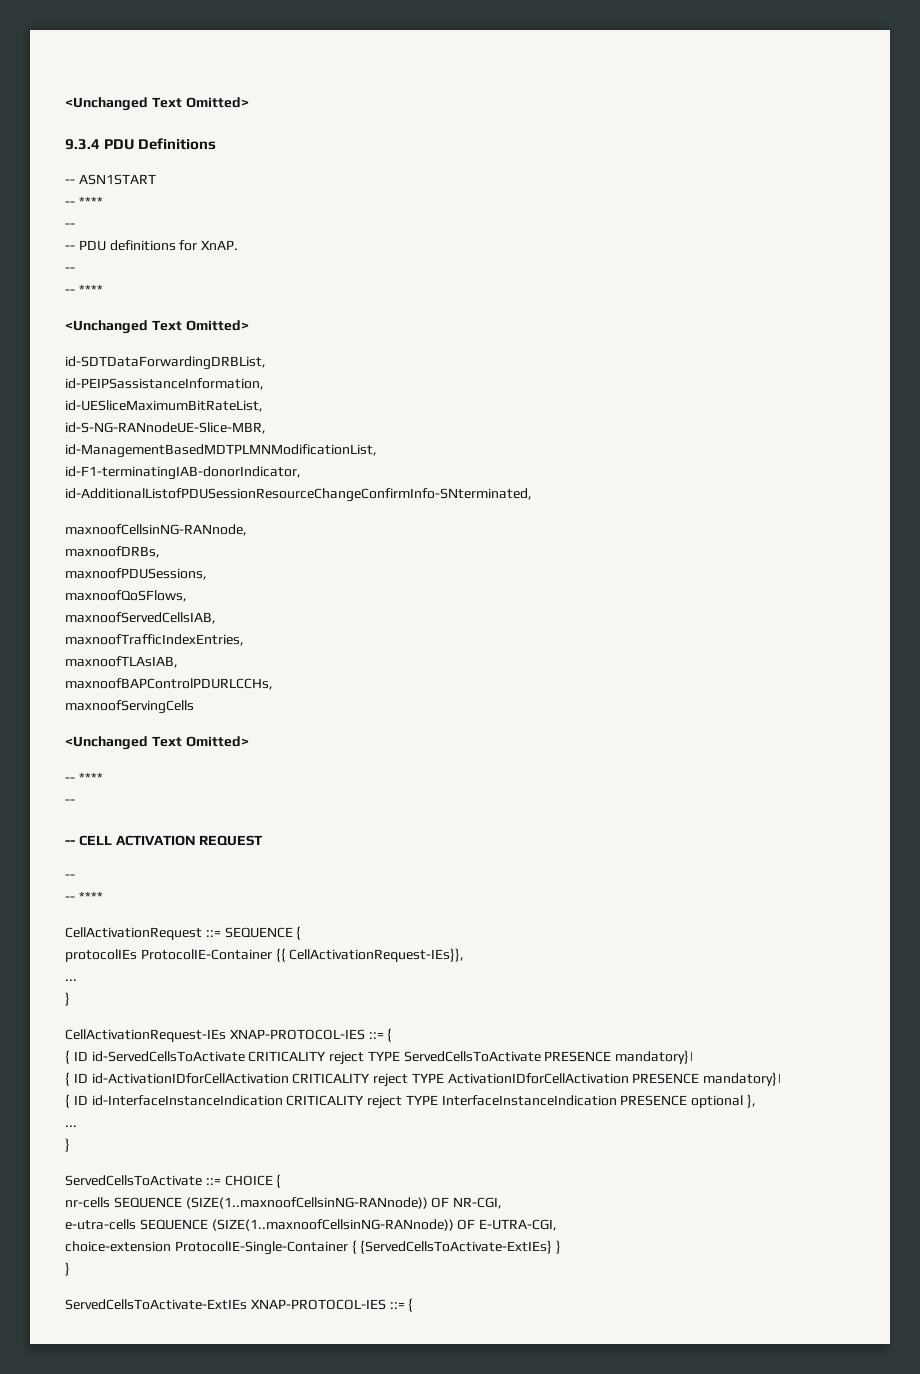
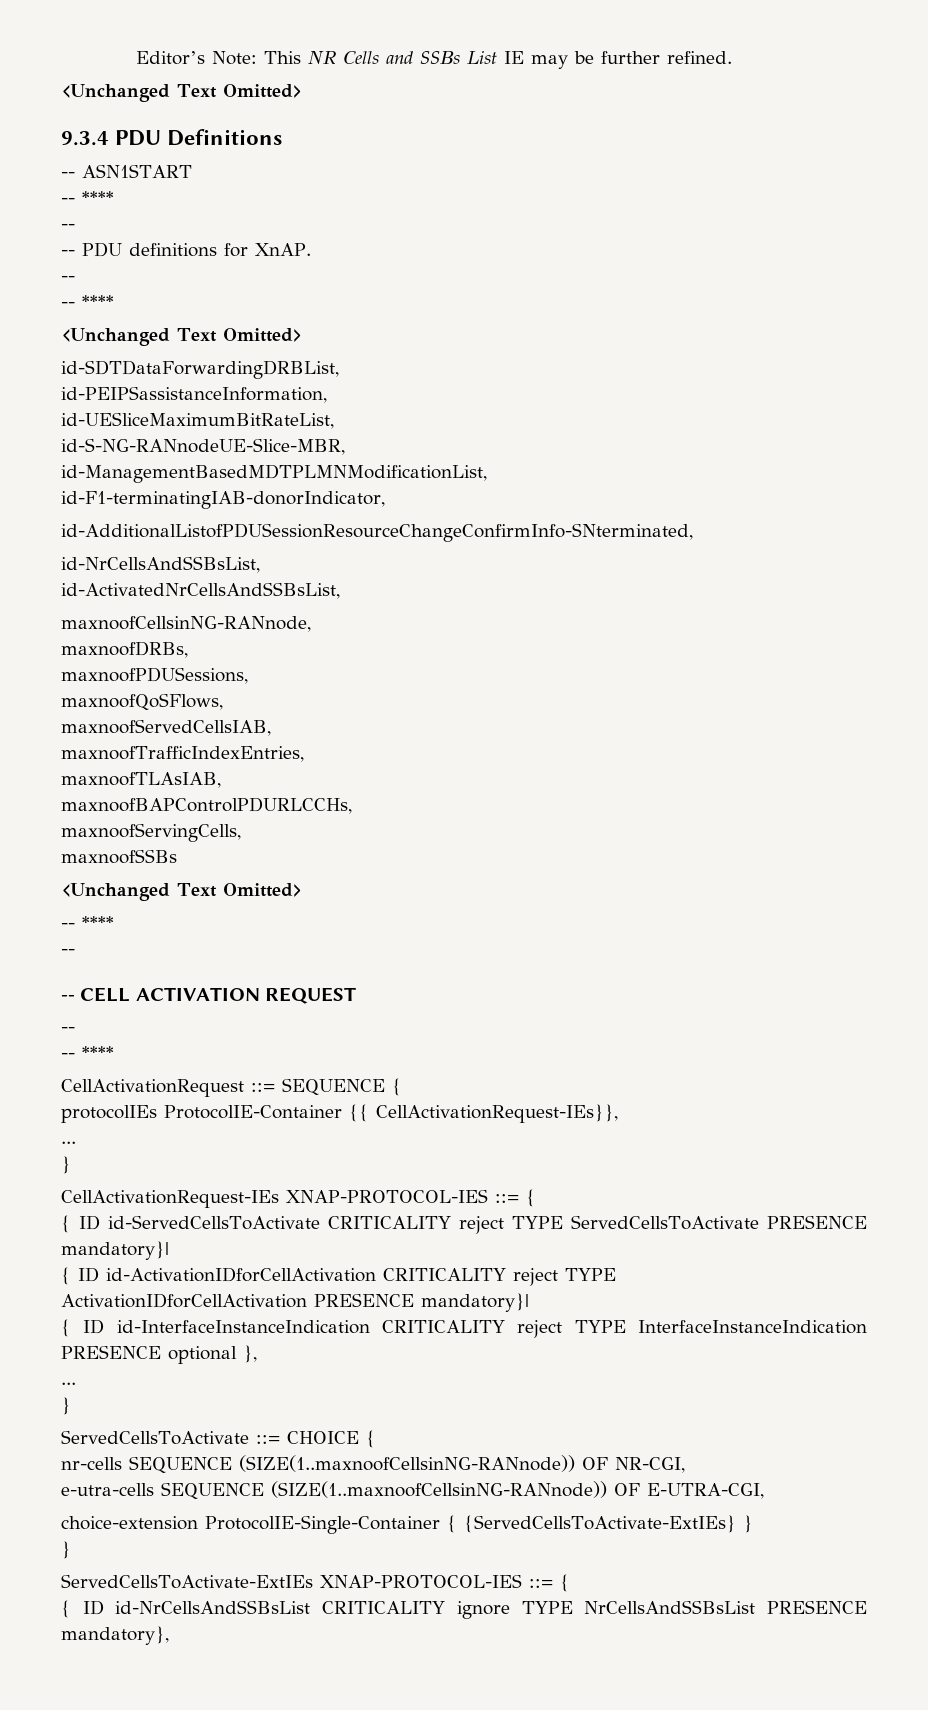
+ Editor’s Note: This NR Cells and SSBs List IE may be further refined.
+ id-NrCellsAndSSBsList,
+ id-ActivatedNrCellsAndSSBsList,
- maxnoofServingCells
+ maxnoofServingCells,
+ maxnoofSSBs
+ { ID id-NrCellsAndSSBsList CRITICALITY ignore TYPE NrCellsAndSSBsList PRESENCE mandatory},

